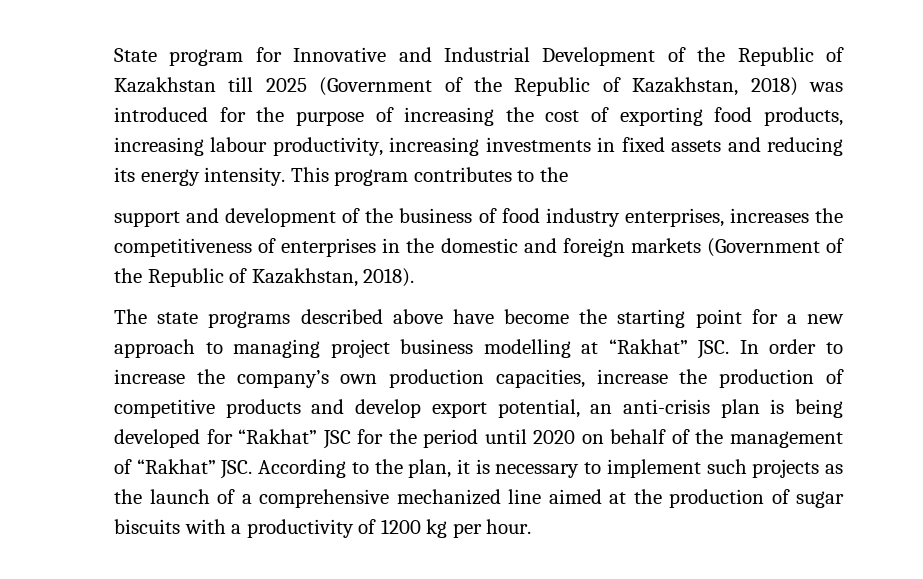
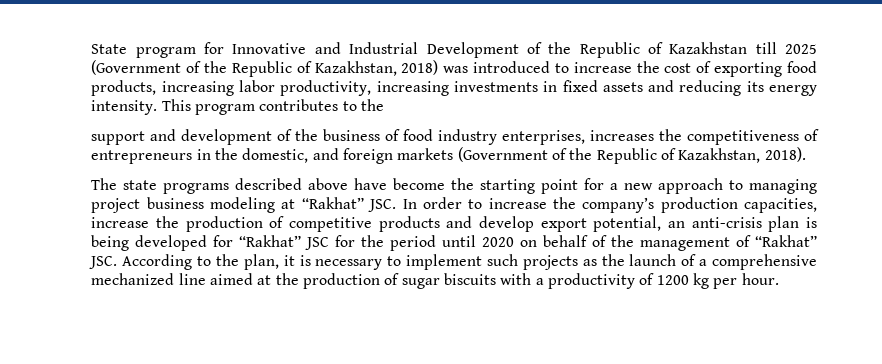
- State program for Innovative and Industrial Development of the Republic of Kazakhstan till 2025 (Government of the Republic of Kazakhstan, 2018) was introduced for the purpose of increasing the cost of exporting food products, increasing labour productivity, increasing investments in fixed assets and reducing its energy intensity.
+ State program for Innovative and Industrial Development of the Republic of Kazakhstan till 2025 (Government of the Republic of Kazakhstan, 2018) was introduced to increase the cost of exporting food products, increasing labor productivity, increasing investments in fixed assets and reducing its energy intensity.
- support and development of the business of food industry enterprises, increases the competitiveness of enterprises in the domestic and foreign markets (Government of the Republic of Kazakhstan, 2018).
+ support and development of the business of food industry enterprises, increases the competitiveness of entrepreneurs in the domestic, and foreign markets (Government of the Republic of Kazakhstan, 2018).
- The state programs described above have become the starting point for a new approach to managing project business modelling at “Rakhat” JSC. In order to increase the company’s own production capacities, increase the production of competitive products and develop export potential, an anti-crisis plan is being developed for “Rakhat” JSC for the period until 2020 on behalf of the management of “Rakhat” JSC. According to the plan, it is necessary to implement such projects as the launch of a comprehensive mechanized line aimed at the production of sugar biscuits with a productivity of 1200 kg per hour.
+ The state programs described above have become the starting point for a new approach to managing project business modeling at “Rakhat” JSC. In order to increase the company’s production capacities, increase the production of competitive products and develop export potential, an anti-crisis plan is being developed for “Rakhat” JSC for the period until 2020 on behalf of the management of “Rakhat” JSC. According to the plan, it is necessary to implement such projects as the launch of a comprehensive mechanized line aimed at the production of sugar biscuits with a productivity of 1200 kg per hour.

